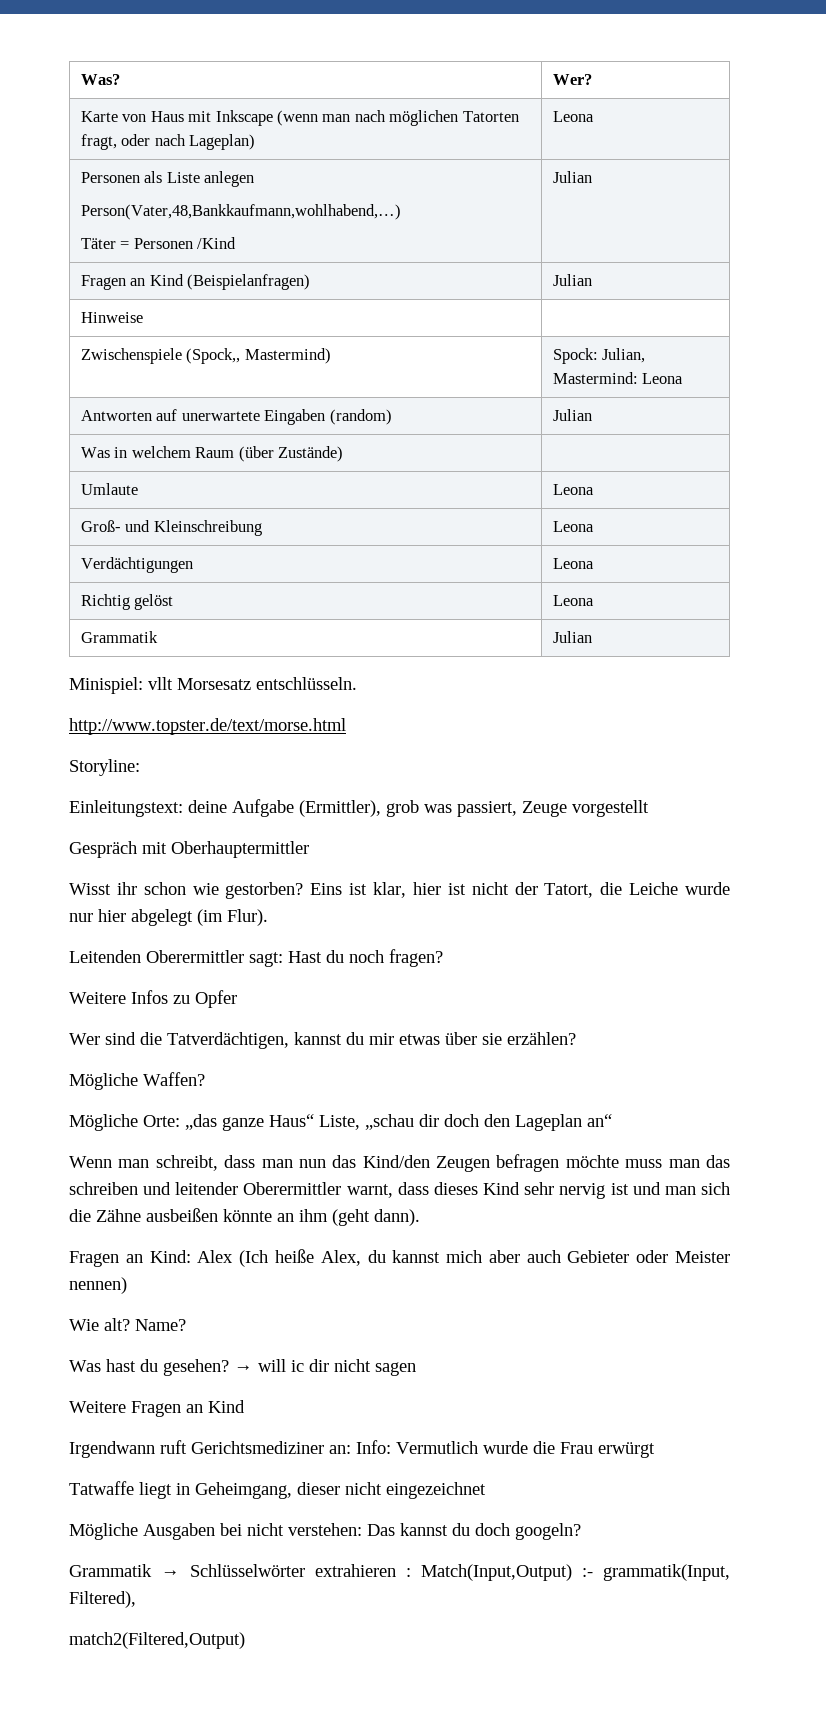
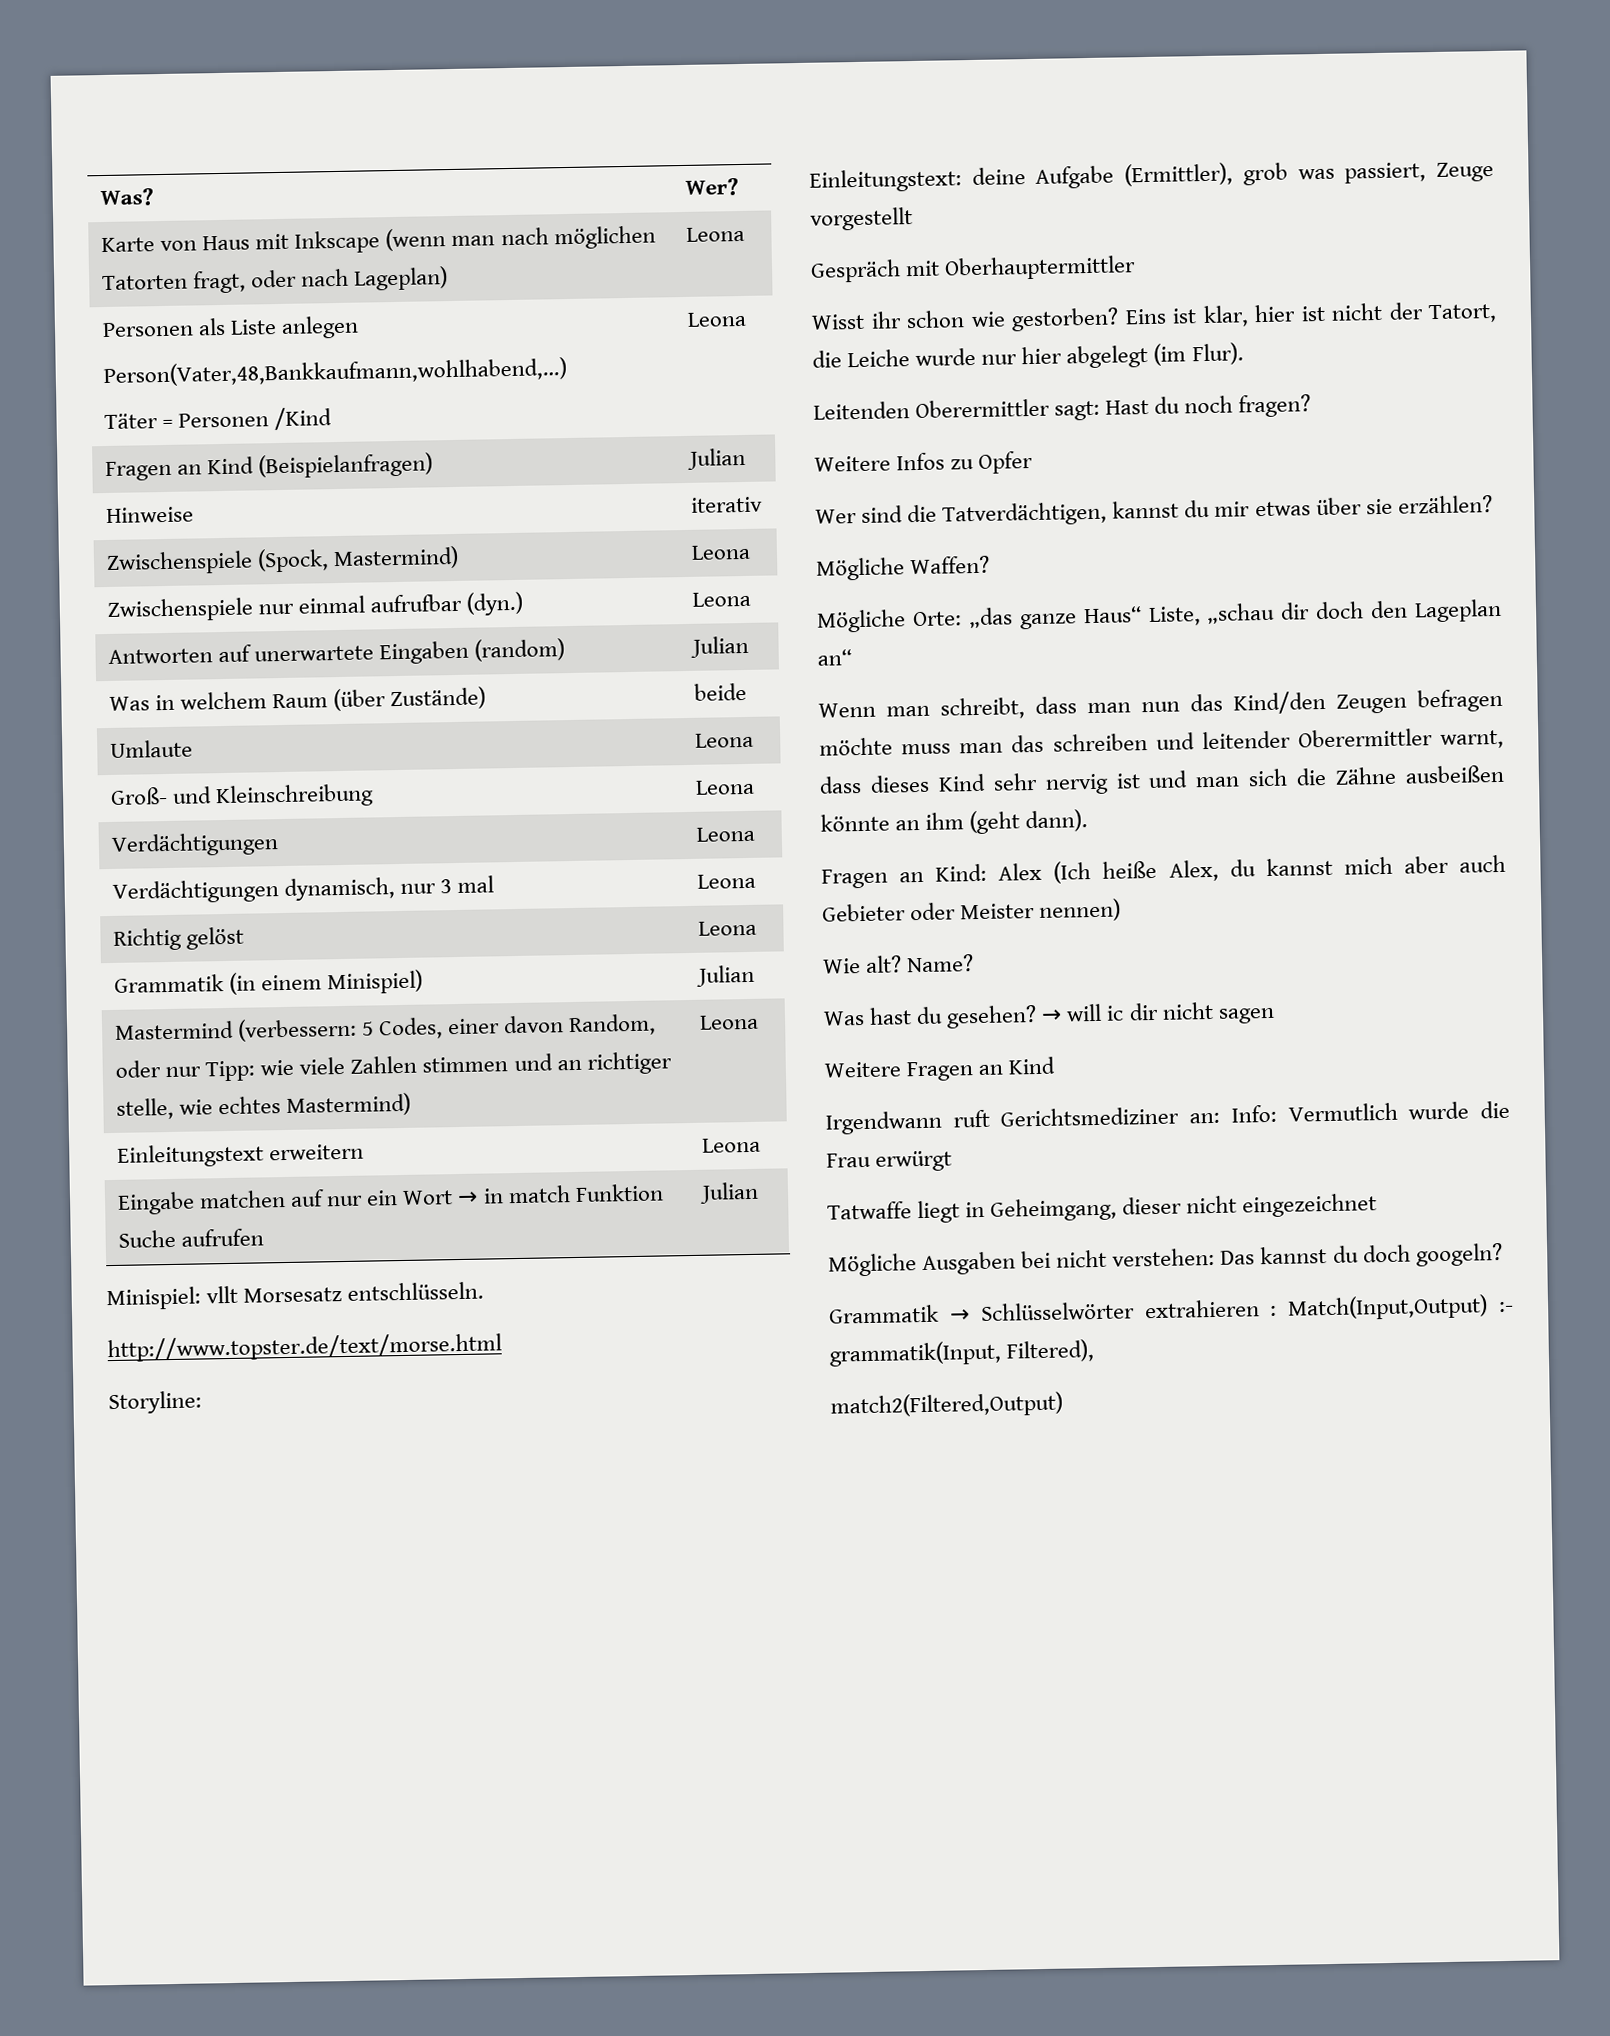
  Personen als Liste anlegen
  Person(Vater,48,Bankkaufmann,wohlhabend,…)
- Täter = Personen /Kind | Julian
+ Täter = Personen /Kind | Leona
- Hinweise |
- Zwischenspiele (Spock,, Mastermind) | Spock: Julian, Mastermind: Leona
+ Hinweise | iterativ
+ Zwischenspiele (Spock, Mastermind) | Leona
+ Zwischenspiele nur einmal aufrufbar (dyn.) | Leona
- Was in welchem Raum (über Zustände) |
+ Was in welchem Raum (über Zustände) | beide
+ Verdächtigungen dynamisch, nur 3 mal | Leona
  Richtig gelöst | Leona
- Grammatik | Julian
+ Grammatik (in einem Minispiel) | Julian
+ Mastermind (verbessern: 5 Codes, einer davon Random, oder nur Tipp: wie viele Zahlen stimmen und an richtiger stelle, wie echtes Mastermind) | Leona
+ Einleitungstext erweitern | Leona
+ Eingabe matchen auf nur ein Wort → in match Funktion Suche aufrufen | Julian

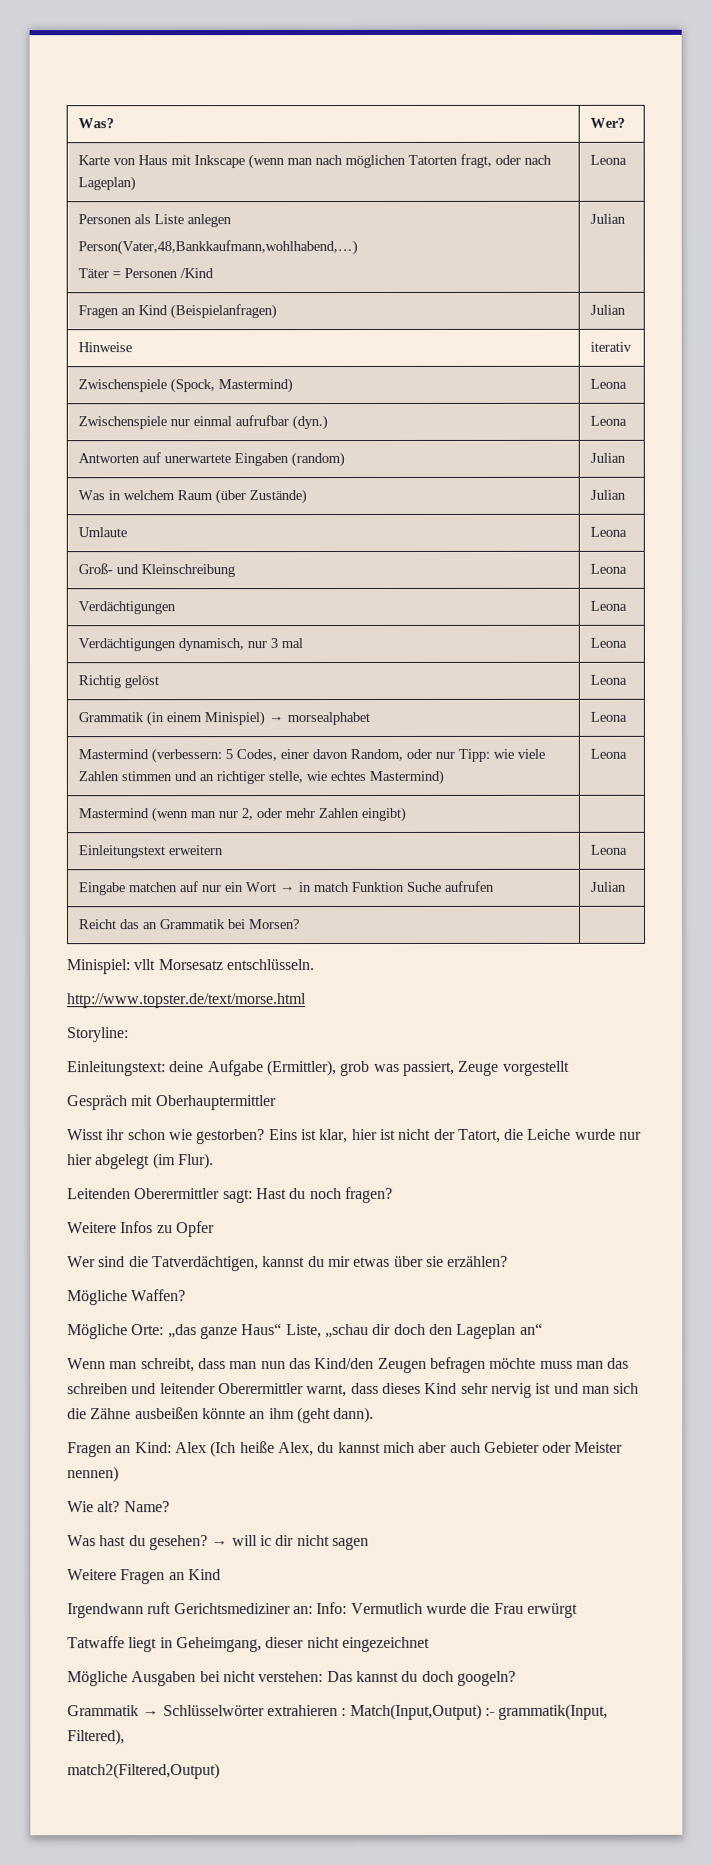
  Personen als Liste anlegen
  Person(Vater,48,Bankkaufmann,wohlhabend,…)
- Täter = Personen /Kind | Leona
+ Täter = Personen /Kind | Julian
- Was in welchem Raum (über Zustände) | beide
+ Was in welchem Raum (über Zustände) | Julian
- Grammatik (in einem Minispiel) | Julian
+ Grammatik (in einem Minispiel) → morsealphabet | Leona
+ Mastermind (wenn man nur 2, oder mehr Zahlen eingibt) |
+ Reicht das an Grammatik bei Morsen? |

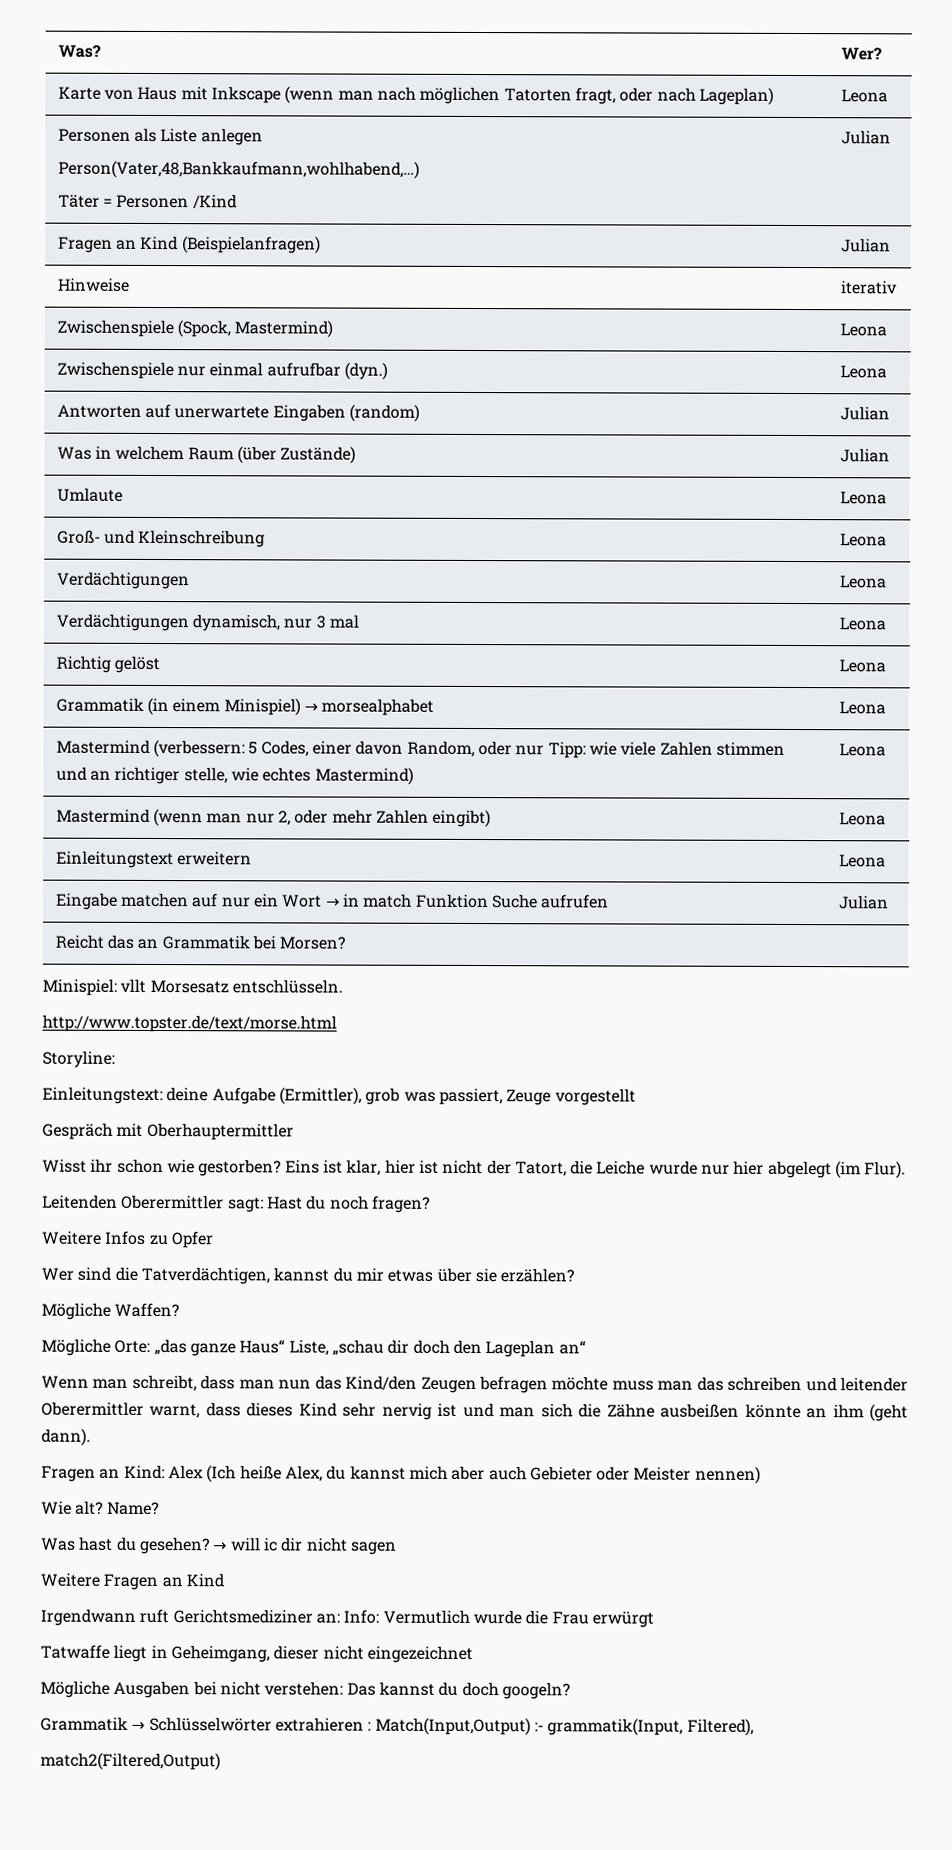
- Mastermind (wenn man nur 2, oder mehr Zahlen eingibt) |
+ Mastermind (wenn man nur 2, oder mehr Zahlen eingibt) | Leona

